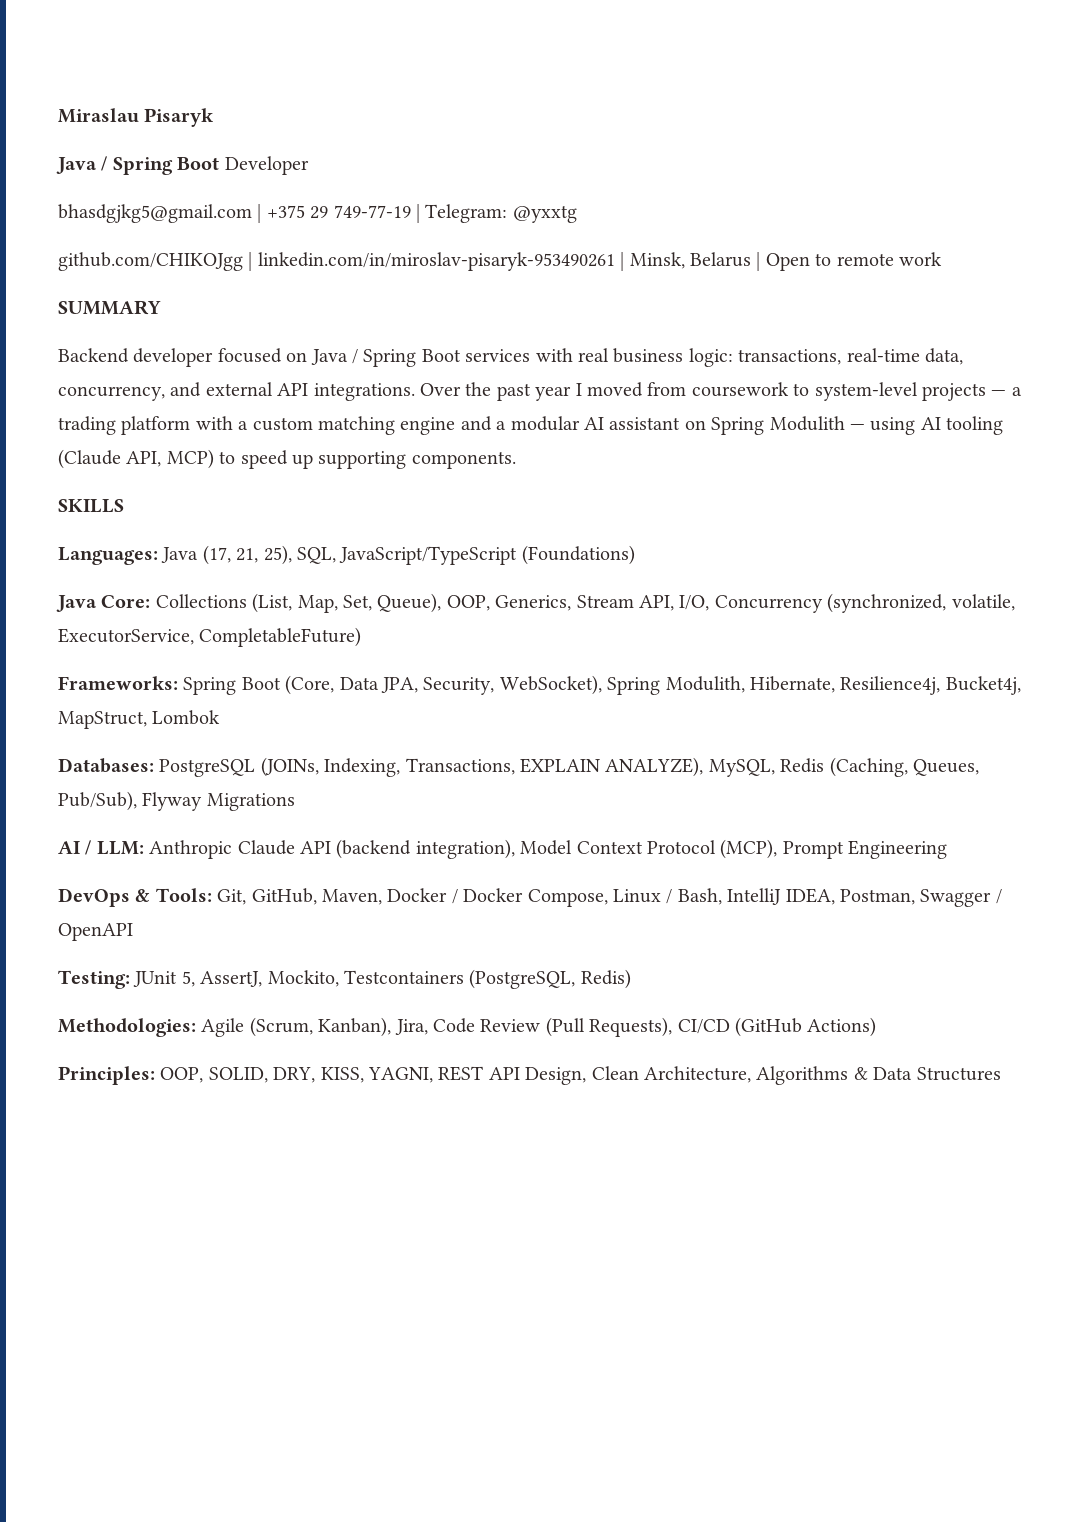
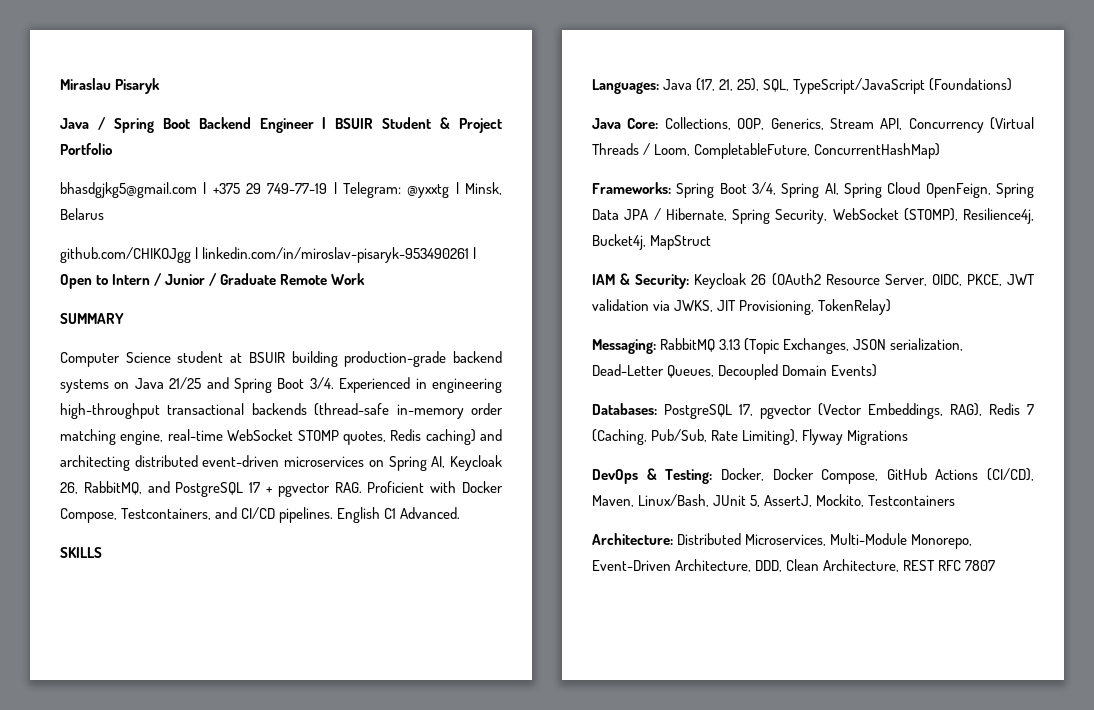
- Java / Spring Boot Developer
+ Java / Spring Boot Backend Engineer | BSUIR Student & Project Portfolio
- bhasdgjkg5@gmail.com | +375 29 749-77-19 | Telegram: @yxxtg
+ bhasdgjkg5@gmail.com | +375 29 749-77-19 | Telegram: @yxxtg | Minsk, Belarus
- github.com/CHIKOJgg | linkedin.com/in/miroslav-pisaryk-953490261 | Minsk, Belarus | Open to remote work
+ github.com/CHIKOJgg | linkedin.com/in/miroslav-pisaryk-953490261 | Open to Intern / Junior / Graduate Remote Work
  SUMMARY
- Backend developer focused on Java / Spring Boot services with real business logic: transactions, real-time data, concurrency, and external API integrations. Over the past year I moved from coursework to system-level projects — a trading platform with a custom matching engine and a modular AI assistant on Spring Modulith — using AI tooling (Claude API, MCP) to speed up supporting components.
+ Computer Science student at BSUIR building production-grade backend systems on Java 21/25 and Spring Boot 3/4. Experienced in engineering high-throughput transactional backends (thread-safe in-memory order matching engine, real-time WebSocket STOMP quotes, Redis caching) and architecting distributed event-driven microservices on Spring AI, Keycloak 26, RabbitMQ, and PostgreSQL 17 + pgvector RAG. Proficient with Docker Compose, Testcontainers, and CI/CD pipelines. English C1 Advanced.
- Languages: Java (17, 21, 25), SQL, JavaScript/TypeScript (Foundations)
+ Languages: Java (17, 21, 25), SQL, TypeScript/JavaScript (Foundations)
- Java Core: Collections (List, Map, Set, Queue), OOP, Generics, Stream API, I/O, Concurrency (synchronized, volatile, ExecutorService, CompletableFuture)
- Frameworks: Spring Boot (Core, Data JPA, Security, WebSocket), Spring Modulith, Hibernate, Resilience4j, Bucket4j, MapStruct, Lombok
- Databases: PostgreSQL (JOINs, Indexing, Transactions, EXPLAIN ANALYZE), MySQL, Redis (Caching, Queues, Pub/Sub), Flyway Migrations
- AI / LLM: Anthropic Claude API (backend integration), Model Context Protocol (MCP), Prompt Engineering
- DevOps & Tools: Git, GitHub, Maven, Docker / Docker Compose, Linux / Bash, IntelliJ IDEA, Postman, Swagger / OpenAPI
- Testing: JUnit 5, AssertJ, Mockito, Testcontainers (PostgreSQL, Redis)
- Methodologies: Agile (Scrum, Kanban), Jira, Code Review (Pull Requests), CI/CD (GitHub Actions)
- Principles: OOP, SOLID, DRY, KISS, YAGNI, REST API Design, Clean Architecture, Algorithms & Data Structures
+ Java Core: Collections, OOP, Generics, Stream API, Concurrency (Virtual Threads / Loom, CompletableFuture, ConcurrentHashMap)
+ Frameworks: Spring Boot 3/4, Spring AI, Spring Cloud OpenFeign, Spring Data JPA / Hibernate, Spring Security, WebSocket (STOMP), Resilience4j, Bucket4j, MapStruct
+ IAM & Security: Keycloak 26 (OAuth2 Resource Server, OIDC, PKCE, JWT validation via JWKS, JIT Provisioning, TokenRelay)
+ Messaging: RabbitMQ 3.13 (Topic Exchanges, JSON serialization, Dead-Letter Queues, Decoupled Domain Events)
+ Databases: PostgreSQL 17, pgvector (Vector Embeddings, RAG), Redis 7 (Caching, Pub/Sub, Rate Limiting), Flyway Migrations
+ DevOps & Testing: Docker, Docker Compose, GitHub Actions (CI/CD), Maven, Linux/Bash, JUnit 5, AssertJ, Mockito, Testcontainers
+ Architecture: Distributed Microservices, Multi-Module Monorepo, Event-Driven Architecture, DDD, Clean Architecture, REST RFC 7807

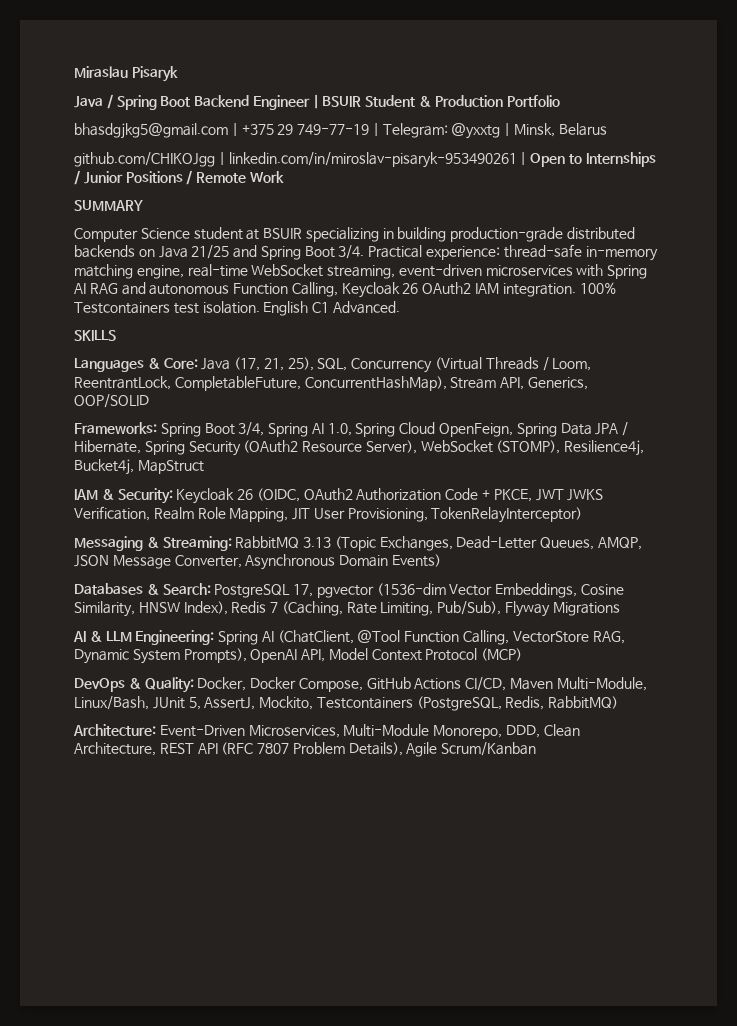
- Java / Spring Boot Backend Engineer | BSUIR Student & Project Portfolio
+ Java / Spring Boot Backend Engineer | BSUIR Student & Production Portfolio
- github.com/CHIKOJgg | linkedin.com/in/miroslav-pisaryk-953490261 | Open to Intern / Junior / Graduate Remote Work
+ github.com/CHIKOJgg | linkedin.com/in/miroslav-pisaryk-953490261 | Open to Internships / Junior Positions / Remote Work
- Computer Science student at BSUIR building production-grade backend systems on Java 21/25 and Spring Boot 3/4.
+ Computer Science student at BSUIR specializing in building production-grade distributed backends on Java 21/25 and Spring Boot 3/4.
- Experienced in engineering high-throughput transactional backends (thread-safe in-memory order matching engine, real-time WebSocket STOMP quotes, Redis caching) and architecting distributed event-driven microservices on Spring AI, Keycloak 26, RabbitMQ, and PostgreSQL 17 + pgvector RAG. Proficient with Docker Compose, Testcontainers, and CI/CD pipelines.
+ Practical experience: thread-safe in-memory matching engine, real-time WebSocket streaming, event-driven microservices with Spring AI RAG and autonomous Function Calling, Keycloak 26 OAuth2 IAM integration. 100% Testcontainers test isolation.
- Languages: Java (17, 21, 25), SQL, TypeScript/JavaScript (Foundations)
- Java Core: Collections, OOP, Generics, Stream API, Concurrency (Virtual Threads / Loom, CompletableFuture, ConcurrentHashMap)
+ Languages & Core: Java (17, 21, 25), SQL, Concurrency (Virtual Threads / Loom, ReentrantLock, CompletableFuture, ConcurrentHashMap), Stream API, Generics, OOP/SOLID
- Frameworks: Spring Boot 3/4, Spring AI, Spring Cloud OpenFeign, Spring Data JPA / Hibernate, Spring Security, WebSocket (STOMP), Resilience4j, Bucket4j, MapStruct
+ Frameworks: Spring Boot 3/4, Spring AI 1.0, Spring Cloud OpenFeign, Spring Data JPA / Hibernate, Spring Security (OAuth2 Resource Server), WebSocket (STOMP), Resilience4j, Bucket4j, MapStruct
- IAM & Security: Keycloak 26 (OAuth2 Resource Server, OIDC, PKCE, JWT validation via JWKS, JIT Provisioning, TokenRelay)
- Messaging: RabbitMQ 3.13 (Topic Exchanges, JSON serialization, Dead-Letter Queues, Decoupled Domain Events)
- Databases: PostgreSQL 17, pgvector (Vector Embeddings, RAG), Redis 7 (Caching, Pub/Sub, Rate Limiting), Flyway Migrations
+ IAM & Security: Keycloak 26 (OIDC, OAuth2 Authorization Code + PKCE, JWT JWKS Verification, Realm Role Mapping, JIT User Provisioning, TokenRelayInterceptor)
+ Messaging & Streaming: RabbitMQ 3.13 (Topic Exchanges, Dead-Letter Queues, AMQP, JSON Message Converter, Asynchronous Domain Events)
+ Databases & Search: PostgreSQL 17, pgvector (1536-dim Vector Embeddings, Cosine Similarity, HNSW Index), Redis 7 (Caching, Rate Limiting, Pub/Sub), Flyway Migrations
+ AI & LLM Engineering: Spring AI (ChatClient, @Tool Function Calling, VectorStore RAG, Dynamic System Prompts), OpenAI API, Model Context Protocol (MCP)
- DevOps & Testing: Docker, Docker Compose, GitHub Actions (CI/CD), Maven, Linux/Bash, JUnit 5, AssertJ, Mockito, Testcontainers
+ DevOps & Quality: Docker, Docker Compose, GitHub Actions CI/CD, Maven Multi-Module, Linux/Bash, JUnit 5, AssertJ, Mockito, Testcontainers (PostgreSQL, Redis, RabbitMQ)
- Architecture: Distributed Microservices, Multi-Module Monorepo, Event-Driven Architecture, DDD, Clean Architecture, REST RFC 7807
+ Architecture: Event-Driven Microservices, Multi-Module Monorepo, DDD, Clean Architecture, REST API (RFC 7807 Problem Details), Agile Scrum/Kanban

